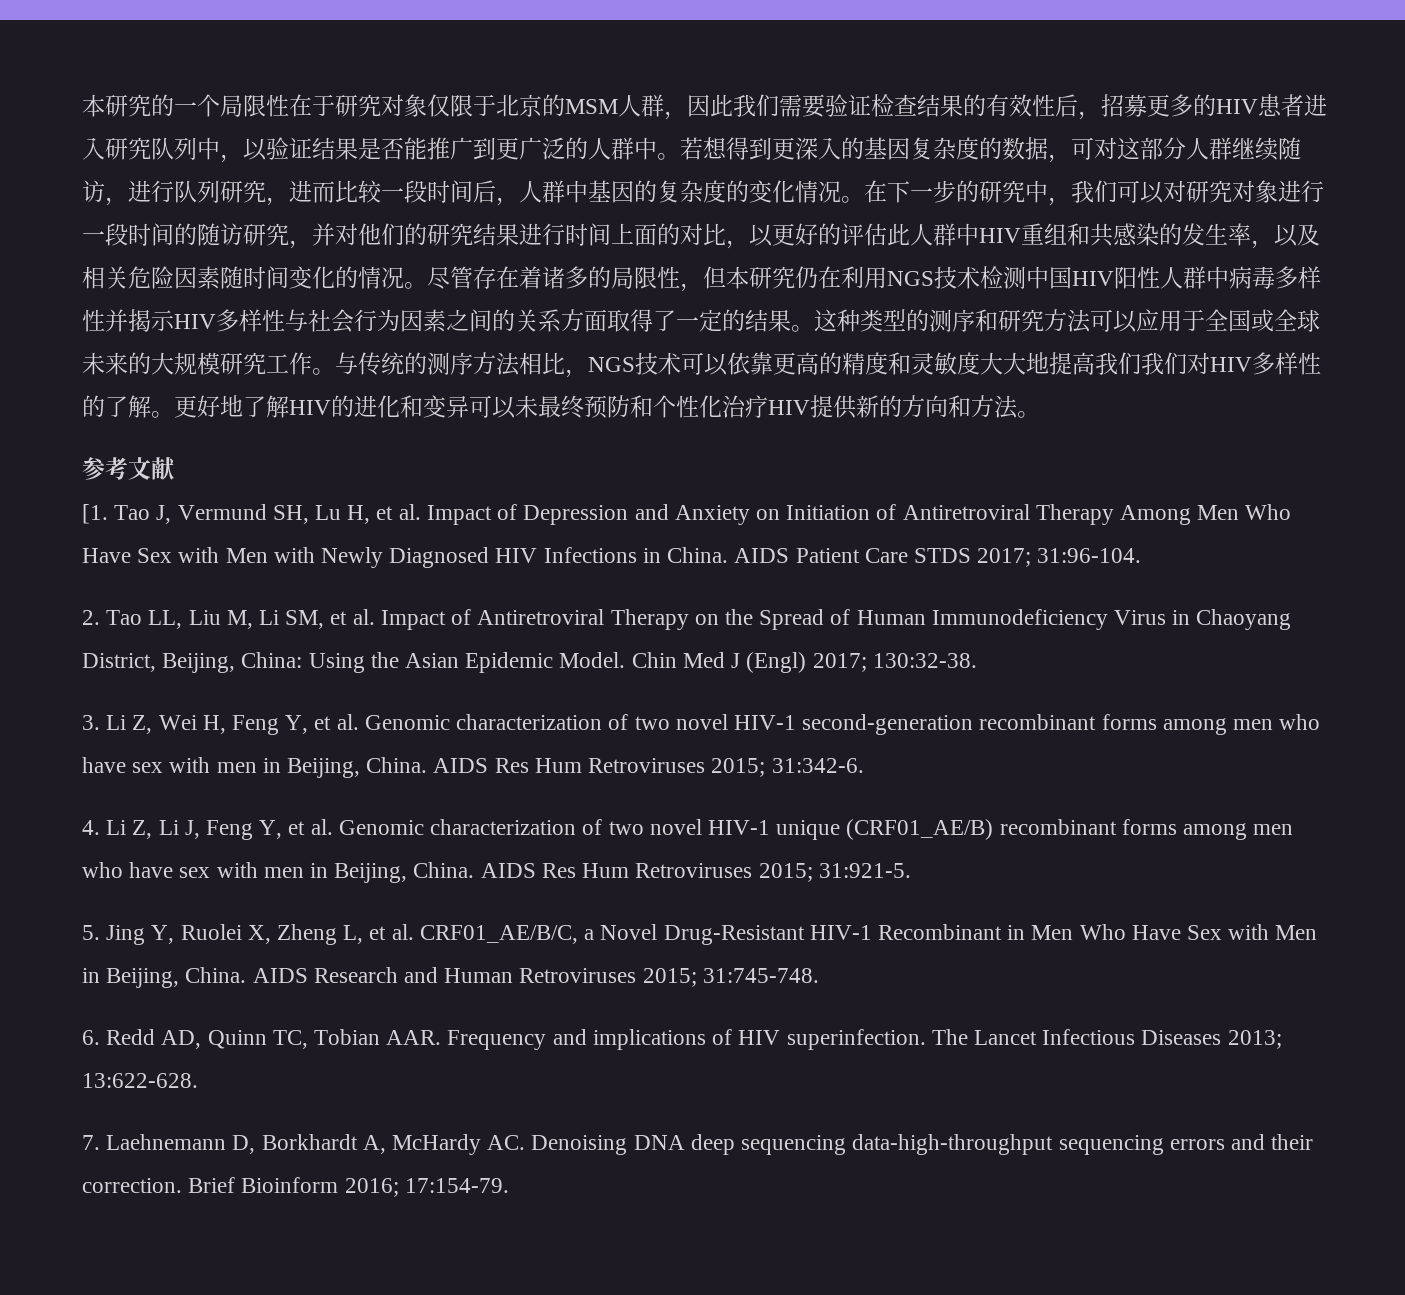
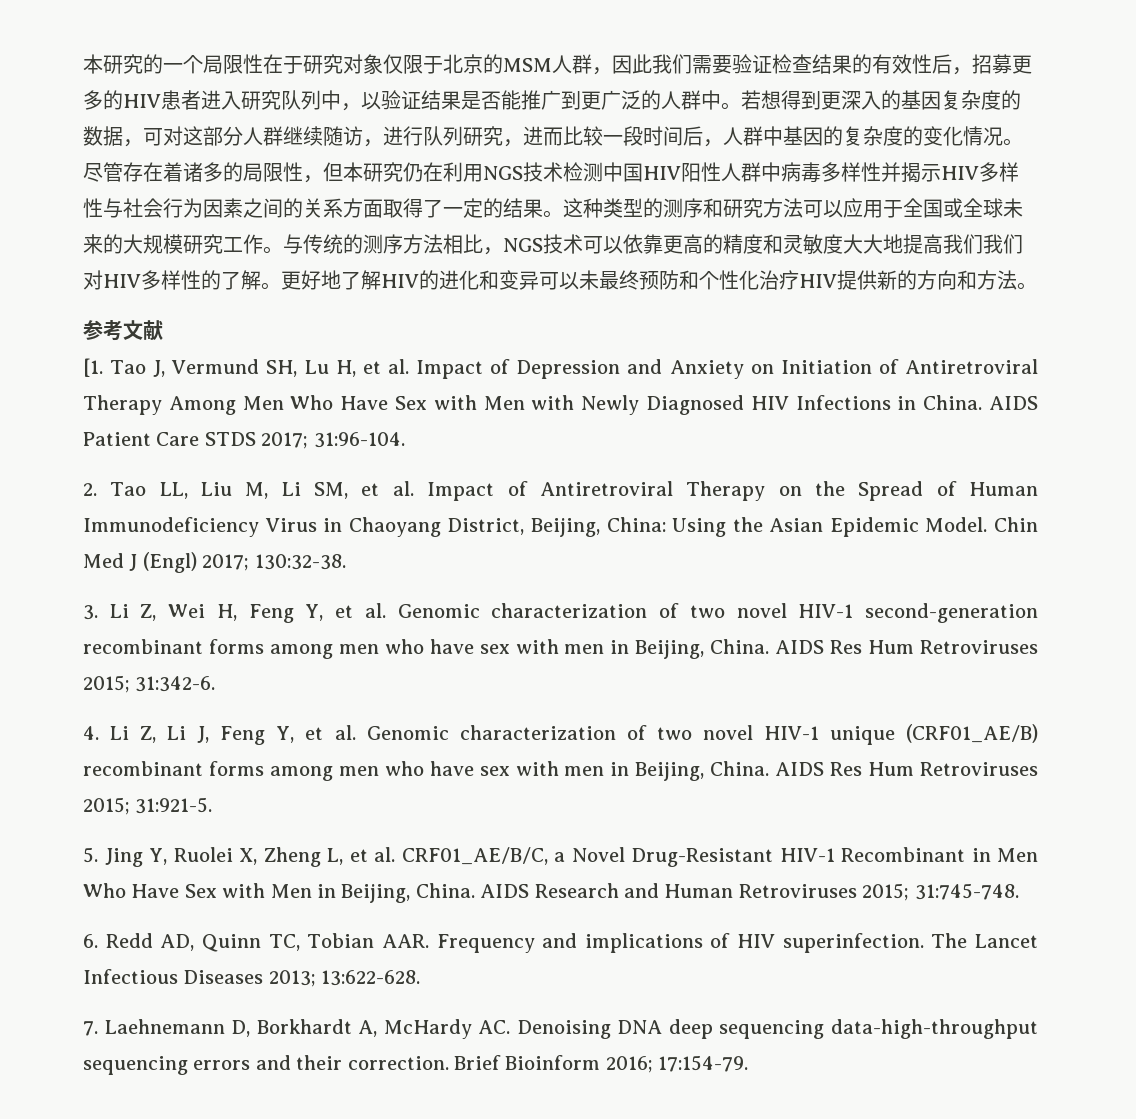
- 在下一步的研究中，我们可以对研究对象进行一段时间的随访研究，并对他们的研究结果进行时间上面的对比，以更好的评估此人群中HIV重组和共感染的发生率，以及相关危险因素随时间变化的情况。

